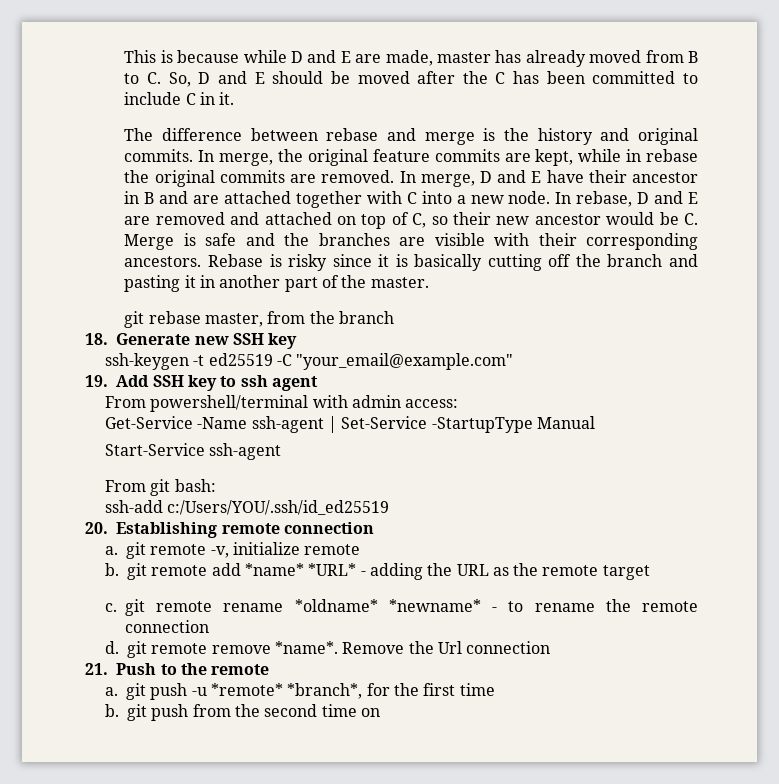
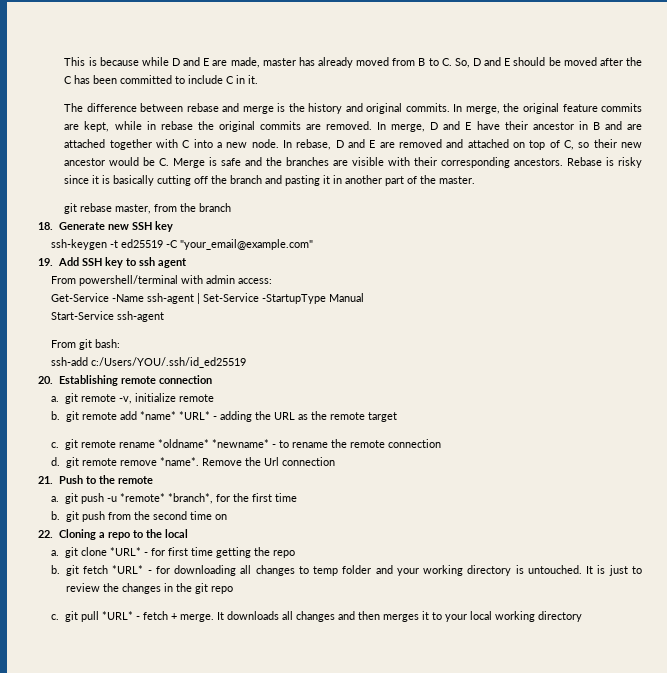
+ 22. Cloning a repo to the local
+ a. git clone *URL* - for first time getting the repo
+ b. git fetch *URL* - for downloading all changes to temp folder and your working directory is untouched. It is just to review the changes in the git repo
+ c. git pull *URL* - fetch + merge. It downloads all changes and then merges it to your local working directory

